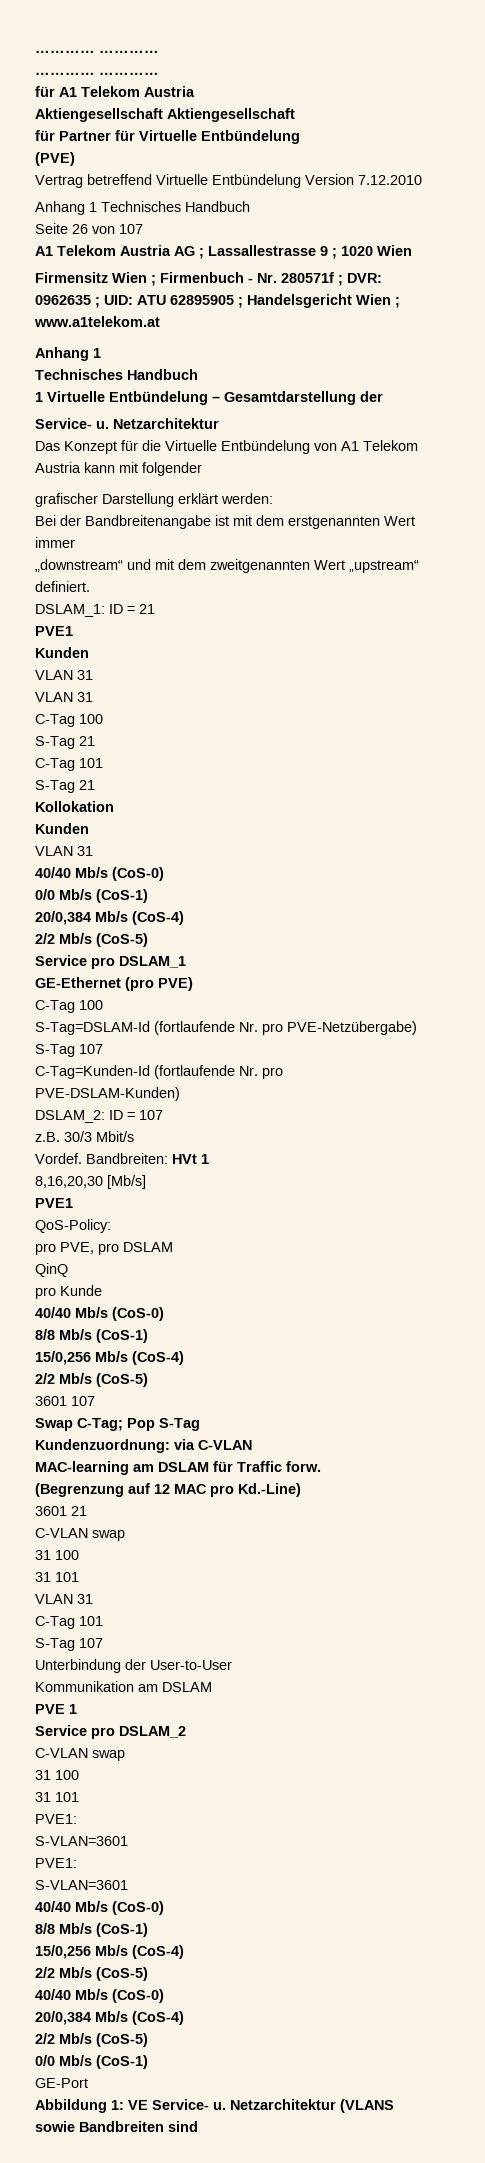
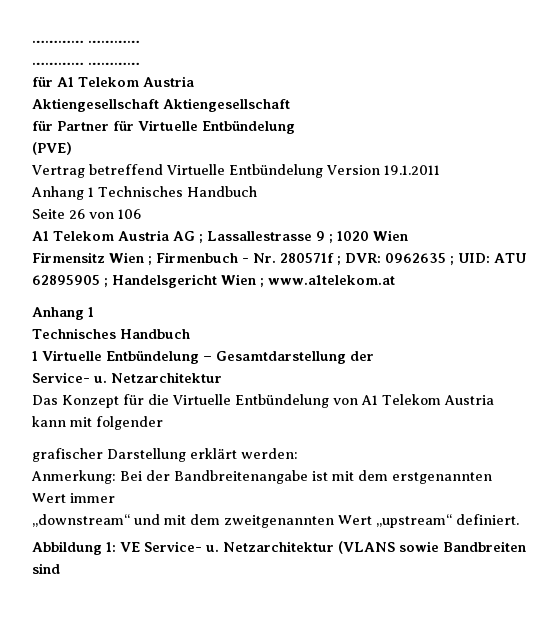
- Vertrag betreffend Virtuelle Entbündelung Version 7.12.2010
+ Vertrag betreffend Virtuelle Entbündelung Version 19.1.2011
- Seite 26 von 107
+ Seite 26 von 106
- Bei der Bandbreitenangabe ist mit dem erstgenannten Wert immer
+ Anmerkung: Bei der Bandbreitenangabe ist mit dem erstgenannten Wert immer
- DSLAM_1: ID = 21
- PVE1
- Kunden
- VLAN 31
- VLAN 31
- C-Tag 100
- S-Tag 21
- C-Tag 101
- S-Tag 21
- Kollokation
- Kunden
- VLAN 31
- 40/40 Mb/s (CoS-0)
- 0/0 Mb/s (CoS-1)
- 20/0,384 Mb/s (CoS-4)
- 2/2 Mb/s (CoS-5)
- Service pro DSLAM_1
- GE-Ethernet (pro PVE)
- C-Tag 100
- S-Tag=DSLAM-Id (fortlaufende Nr. pro PVE-Netzübergabe) S-Tag 107
- C-Tag=Kunden-Id (fortlaufende Nr. pro PVE-DSLAM-Kunden)
- DSLAM_2: ID = 107
- z.B. 30/3 Mbit/s
- Vordef. Bandbreiten: HVt 1
- 8,16,20,30 [Mb/s]
- PVE1
- QoS-Policy:
- pro PVE, pro DSLAM
- QinQ
- pro Kunde
- 40/40 Mb/s (CoS-0)
- 8/8 Mb/s (CoS-1)
- 15/0,256 Mb/s (CoS-4)
- 2/2 Mb/s (CoS-5)
- 3601 107
- Swap C-Tag; Pop S-Tag
- Kundenzuordnung: via C-VLAN
- MAC-learning am DSLAM für Traffic forw.
- (Begrenzung auf 12 MAC pro Kd.-Line)
- 3601 21
- C-VLAN swap
- 31 100
- 31 101
- VLAN 31
- C-Tag 101
- S-Tag 107
- Unterbindung der User-to-User
- Kommunikation am DSLAM
- PVE 1
- Service pro DSLAM_2
- C-VLAN swap
- 31 100
- 31 101
- PVE1:
- S-VLAN=3601
- PVE1:
- S-VLAN=3601
- 40/40 Mb/s (CoS-0)
- 8/8 Mb/s (CoS-1)
- 15/0,256 Mb/s (CoS-4)
- 2/2 Mb/s (CoS-5)
- 40/40 Mb/s (CoS-0)
- 20/0,384 Mb/s (CoS-4)
- 2/2 Mb/s (CoS-5)
- 0/0 Mb/s (CoS-1)
- GE-Port

